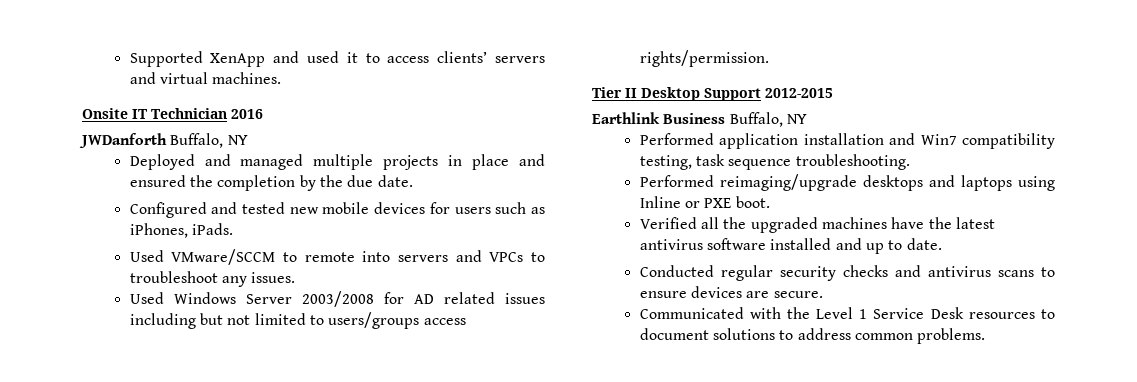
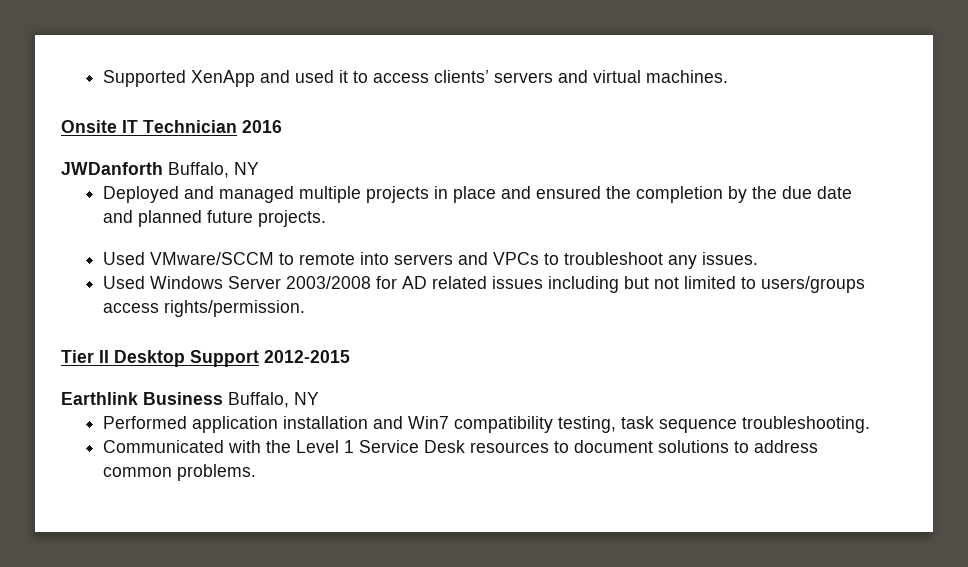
- Deployed and managed multiple projects in place and ensured the completion by the due date.
- Configured and tested new mobile devices for users such as iPhones, iPads.
+ Deployed and managed multiple projects in place and ensured the completion by the due date and planned future projects.
- Performed reimaging/upgrade desktops and laptops using Inline or PXE boot.
- Verified all the upgraded machines have the latest antivirus software installed and up to date.
- Conducted regular security checks and antivirus scans to ensure devices are secure.

